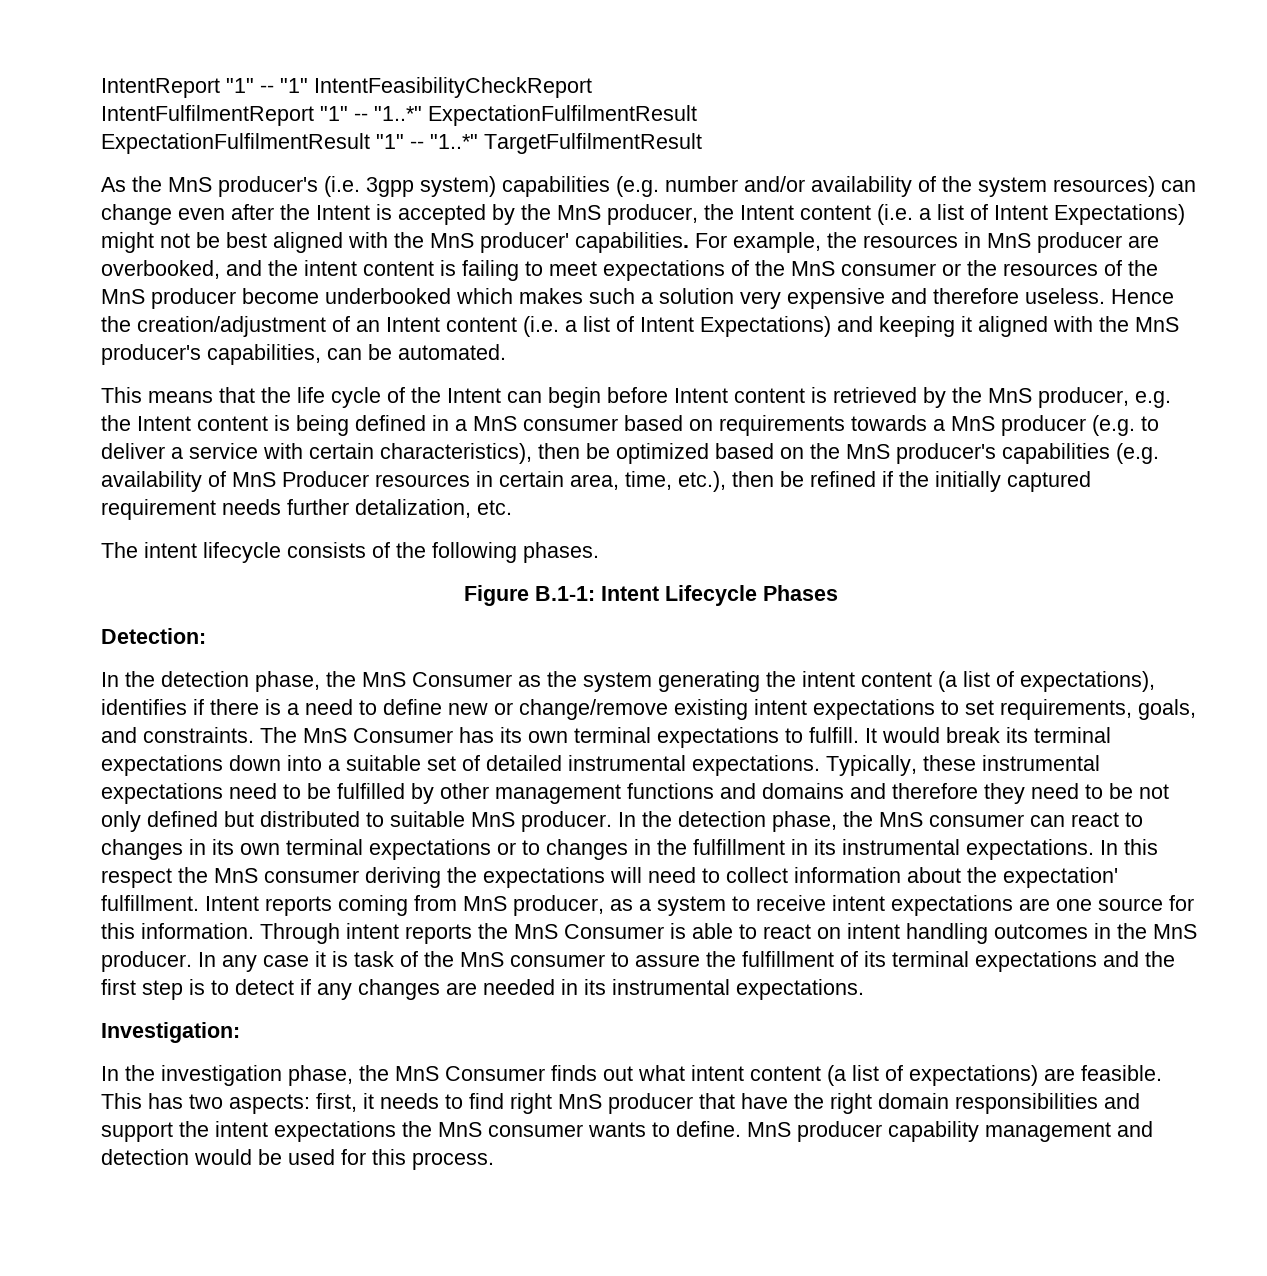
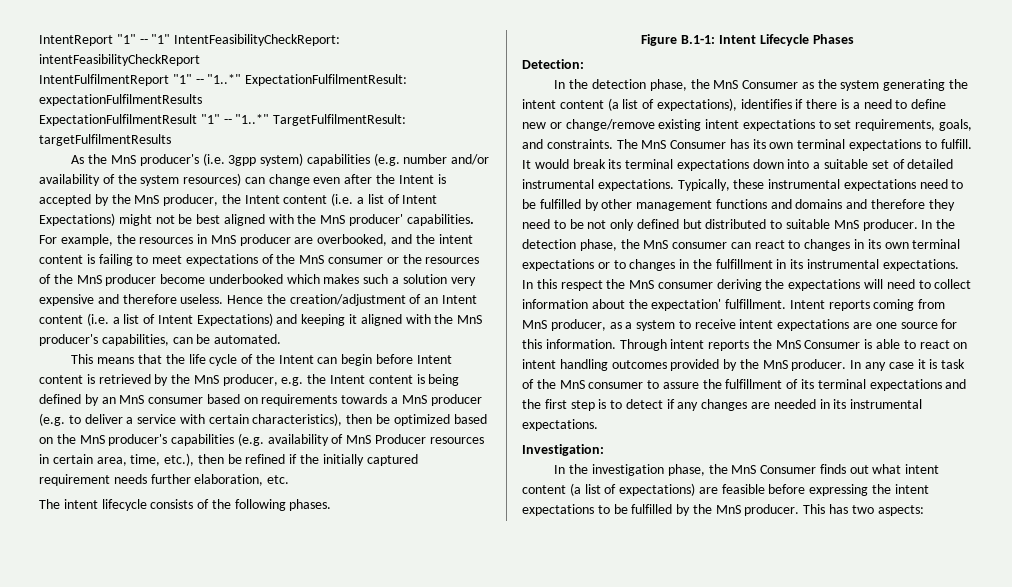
- IntentReport "1" -- "1" IntentFeasibilityCheckReport
+ IntentReport "1" -- "1" IntentFeasibilityCheckReport: intentFeasibilityCheckReport
- IntentFulfilmentReport "1" -- "1..*" ExpectationFulfilmentResult
+ IntentFulfilmentReport "1" -- "1..*" ExpectationFulfilmentResult: expectationFulfilmentResults
- ExpectationFulfilmentResult "1" -- "1..*" TargetFulfilmentResult
+ ExpectationFulfilmentResult "1" -- "1..*" TargetFulfilmentResult: targetFulfilmentResults
- This means that the life cycle of the Intent can begin before Intent content is retrieved by the MnS producer, e.g. the Intent content is being defined in a MnS consumer based on requirements towards a MnS producer (e.g. to deliver a service with certain characteristics), then be optimized based on the MnS producer's capabilities (e.g. availability of MnS Producer resources in certain area, time, etc.), then be refined if the initially captured requirement needs further detalization, etc.
+ This means that the life cycle of the Intent can begin before Intent content is retrieved by the MnS producer, e.g. the Intent content is being defined by an MnS consumer based on requirements towards a MnS producer (e.g. to deliver a service with certain characteristics), then be optimized based on the MnS producer's capabilities (e.g. availability of MnS Producer resources in certain area, time, etc.), then be refined if the initially captured requirement needs further elaboration, etc.
- Through intent reports the MnS Consumer is able to react on intent handling outcomes in the MnS producer.
+ Through intent reports the MnS Consumer is able to react on intent handling outcomes provided by the MnS producer.
- In the investigation phase, the MnS Consumer finds out what intent content (a list of expectations) are feasible. This has two aspects: first, it needs to find right MnS producer that have the right domain responsibilities and support the intent expectations the MnS consumer wants to define. MnS producer capability management and detection would be used for this process.
+ In the investigation phase, the MnS Consumer finds out what intent content (a list of expectations) are feasible before expressing the intent expectations to be fulfilled by the MnS producer. This has two aspects:

